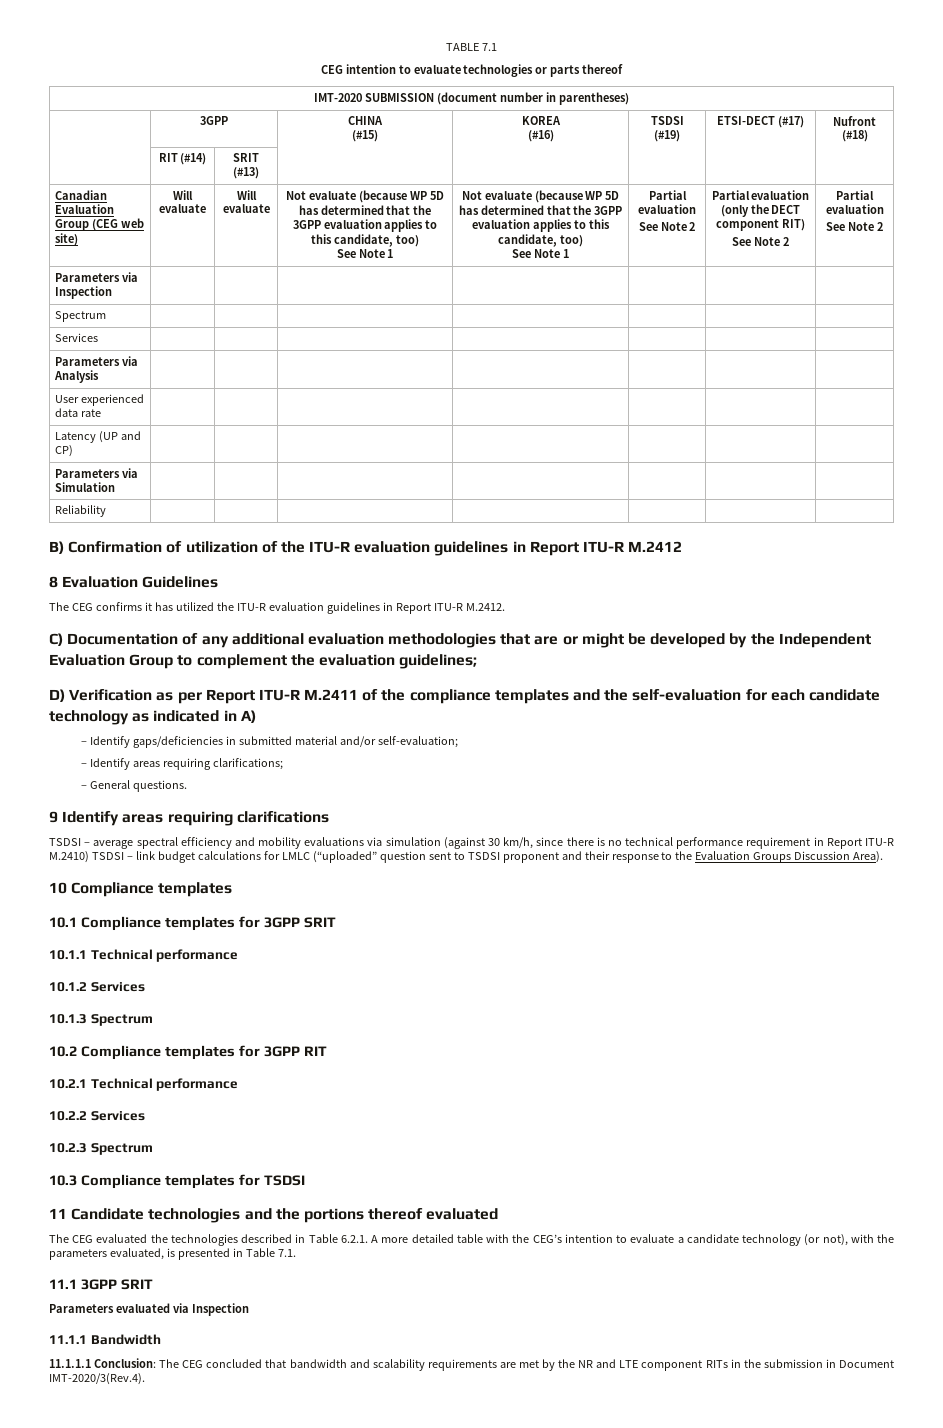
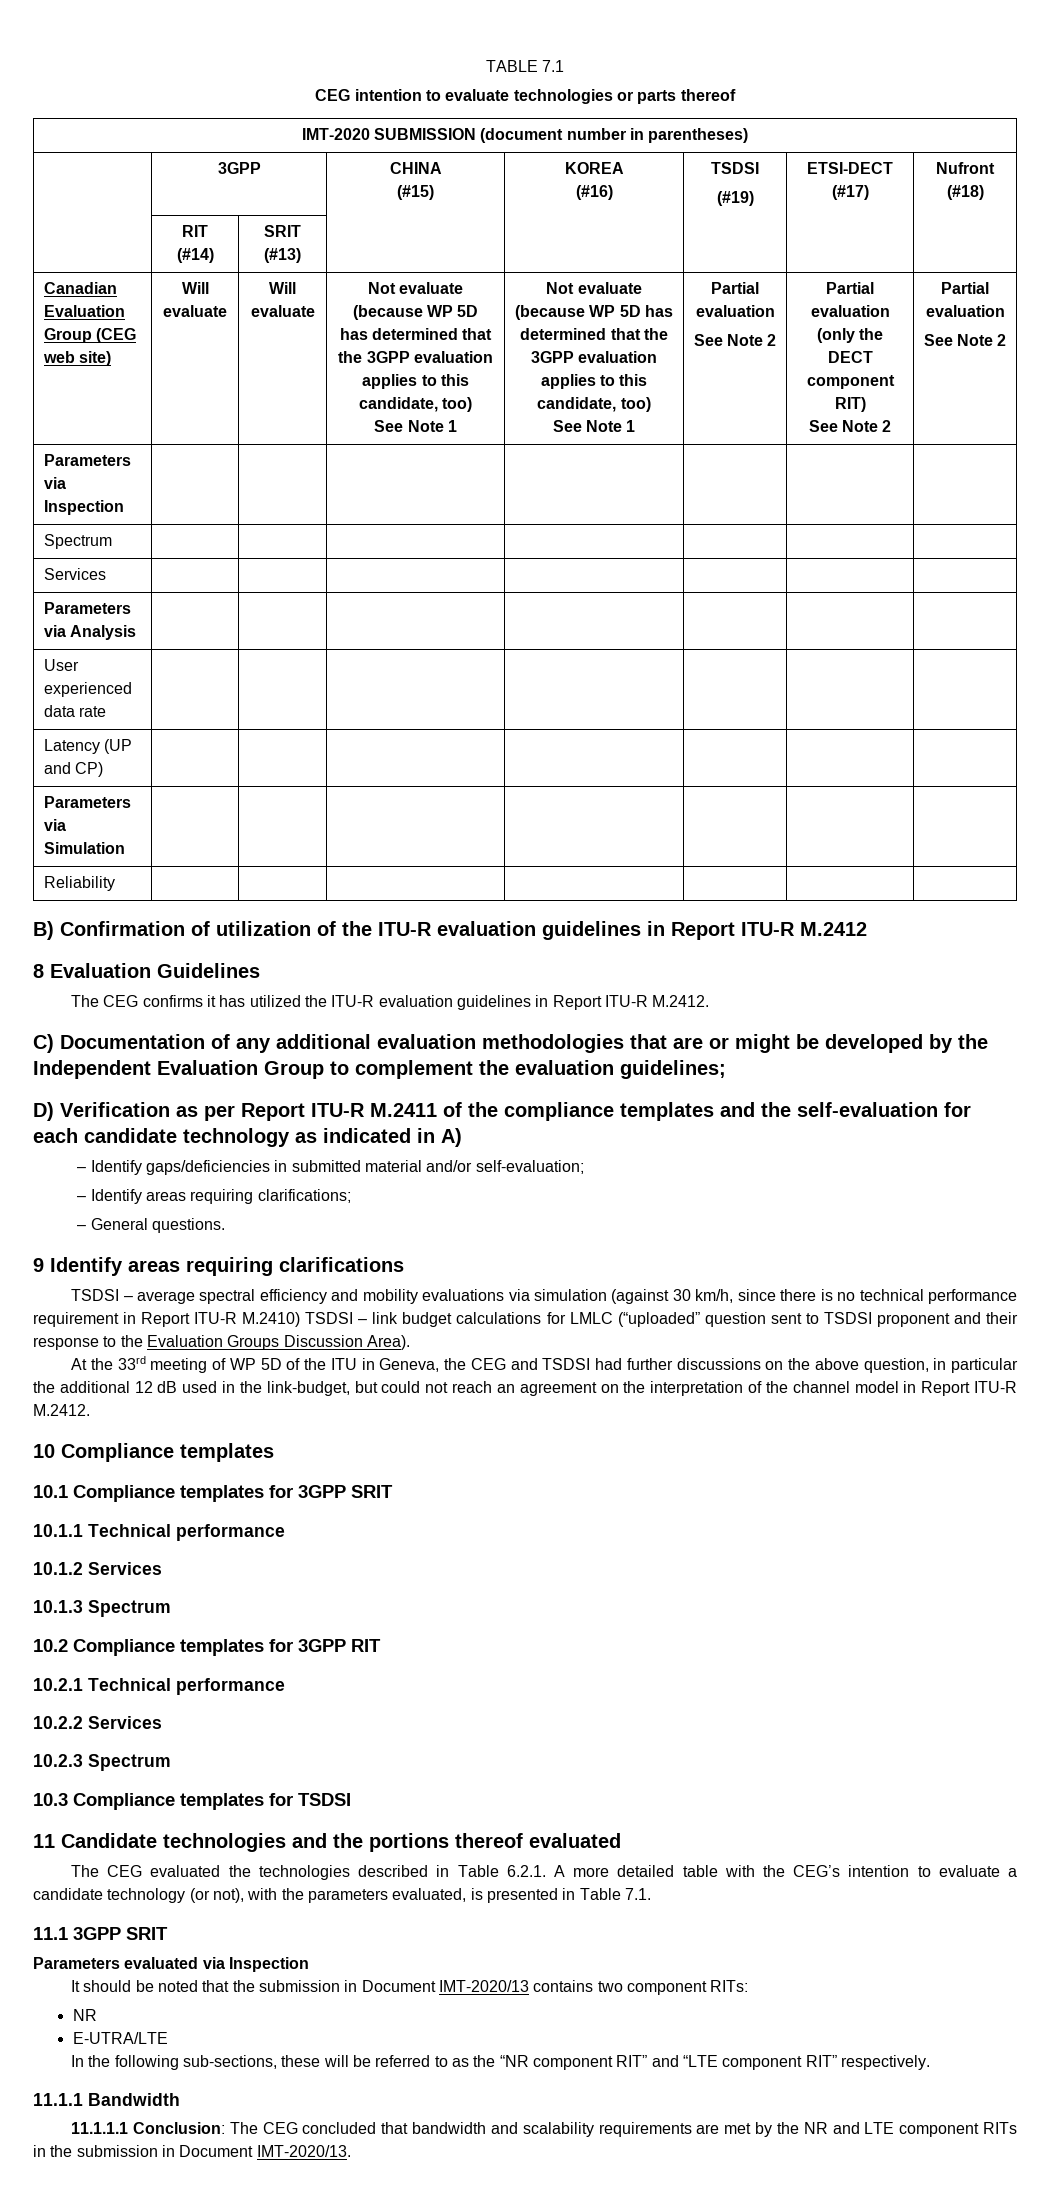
+ At the 33rd meeting of WP 5D of the ITU in Geneva, the CEG and TSDSI had further discussions on the above question, in particular the additional 12 dB used in the link-budget, but could not reach an agreement on the interpretation of the channel model in Report ITU-R M.2412.
+ It should be noted that the submission in Document IMT-2020/13 contains two component RITs:
+ NR
+ E-UTRA/LTE
+ In the following sub-sections, these will be referred to as the “NR component RIT” and “LTE component RIT” respectively.
- 11.1.1.1 Conclusion: The CEG concluded that bandwidth and scalability requirements are met by the NR and LTE component RITs in the submission in Document IMT-2020/3(Rev.4).
+ 11.1.1.1 Conclusion: The CEG concluded that bandwidth and scalability requirements are met by the NR and LTE component RITs in the submission in Document IMT-2020/13.

